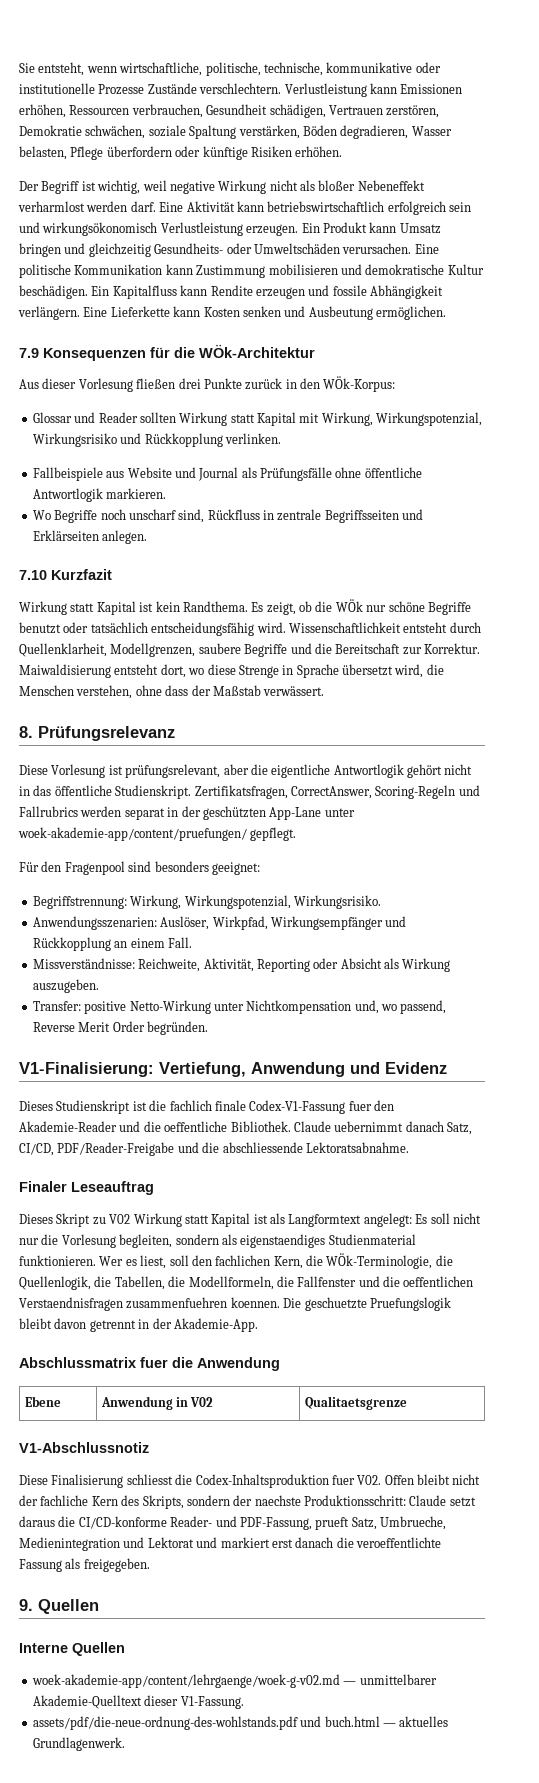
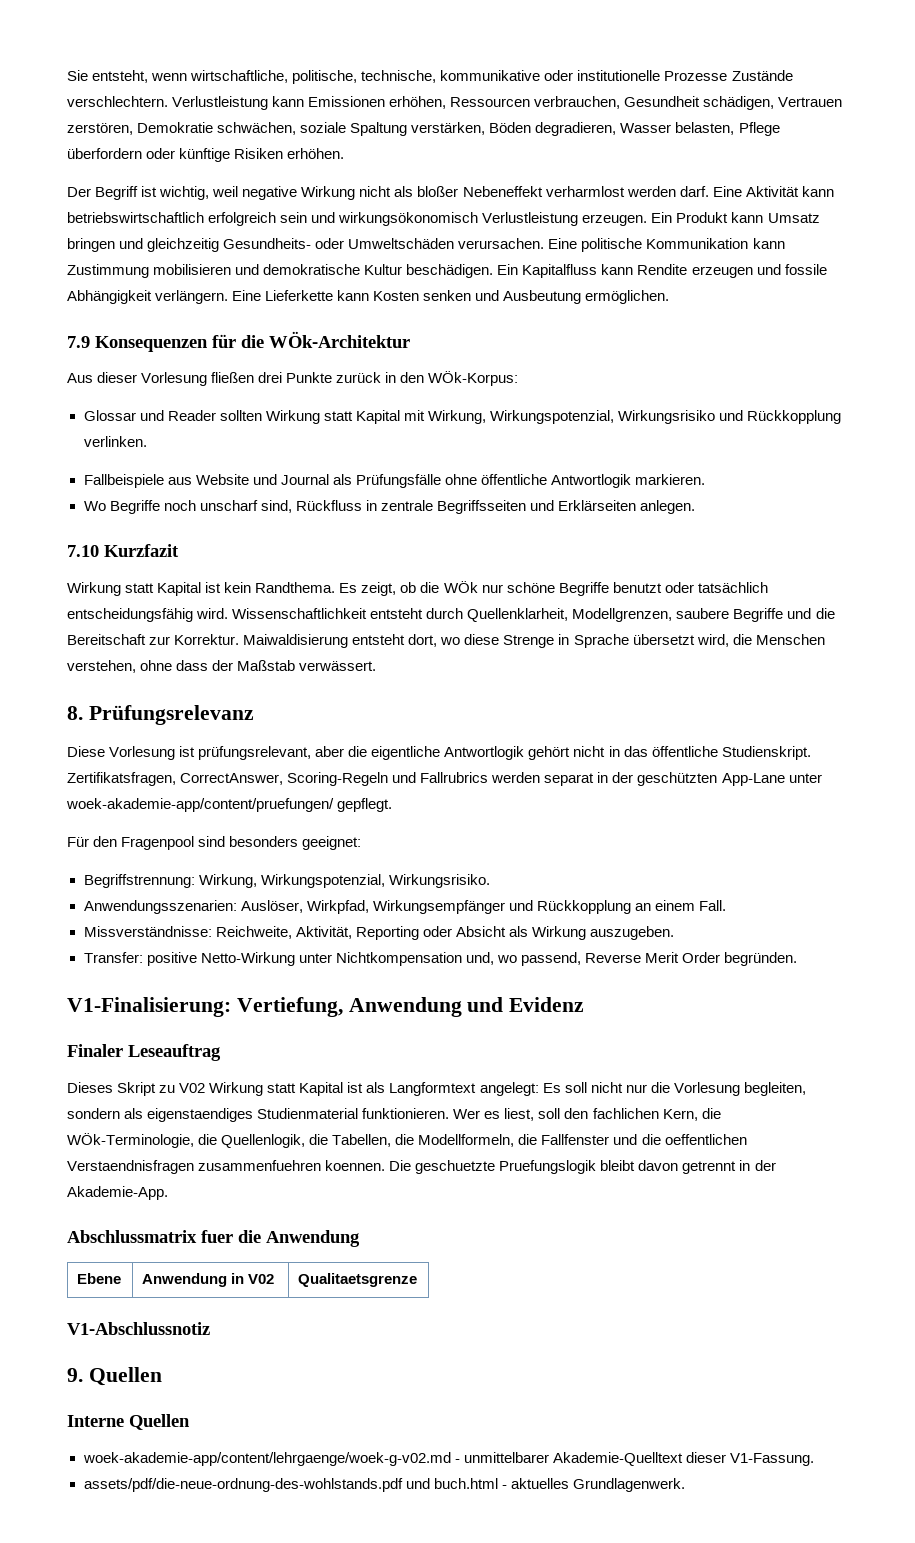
- Dieses Studienskript ist die fachlich finale Codex-V1-Fassung fuer den Akademie-Reader und die oeffentliche Bibliothek. Claude uebernimmt danach Satz, CI/CD, PDF/Reader-Freigabe und die abschliessende Lektoratsabnahme.
- Diese Finalisierung schliesst die Codex-Inhaltsproduktion fuer V02. Offen bleibt nicht der fachliche Kern des Skripts, sondern der naechste Produktionsschritt: Claude setzt daraus die CI/CD-konforme Reader- und PDF-Fassung, prueft Satz, Umbrueche, Medienintegration und Lektorat und markiert erst danach die veroeffentlichte Fassung als freigegeben.
- woek-akademie-app/content/lehrgaenge/woek-g-v02.md — unmittelbarer Akademie-Quelltext dieser V1-Fassung.
+ woek-akademie-app/content/lehrgaenge/woek-g-v02.md - unmittelbarer Akademie-Quelltext dieser V1-Fassung.
- assets/pdf/die-neue-ordnung-des-wohlstands.pdf und buch.html — aktuelles Grundlagenwerk.
+ assets/pdf/die-neue-ordnung-des-wohlstands.pdf und buch.html - aktuelles Grundlagenwerk.

